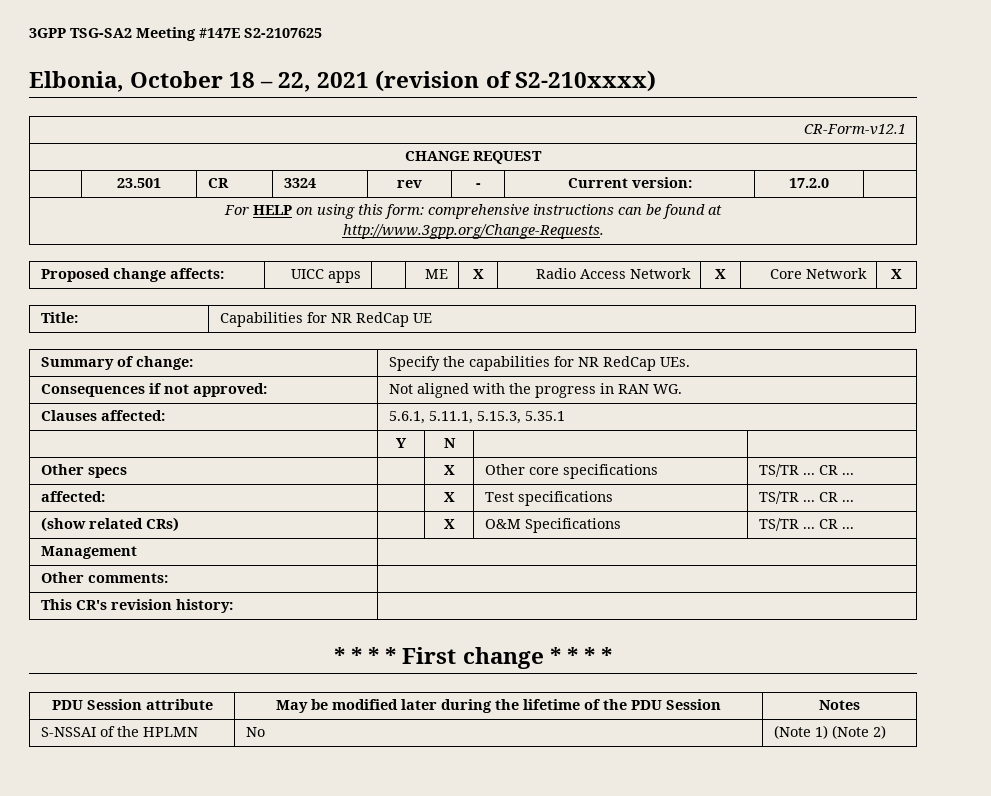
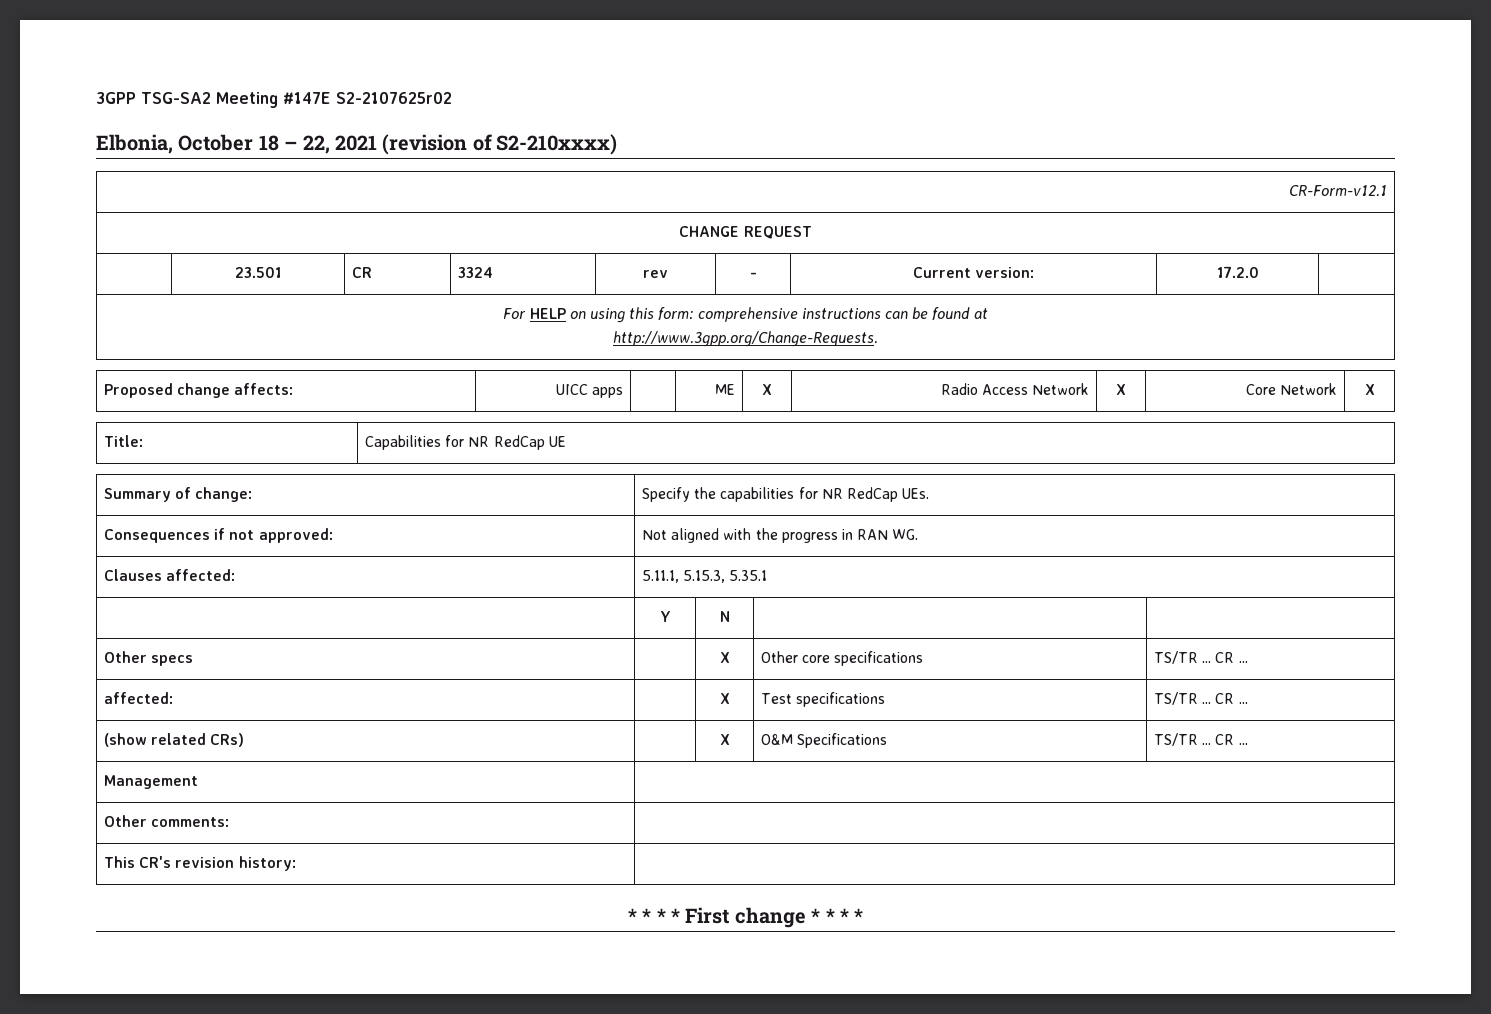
- 3GPP TSG-SA2 Meeting #147E S2-2107625
+ 3GPP TSG-SA2 Meeting #147E S2-2107625r02
- Clauses affected: | 5.6.1, 5.11.1, 5.15.3, 5.35.1
+ Clauses affected: | 5.11.1, 5.15.3, 5.35.1
- PDU Session attribute | May be modified later during the lifetime of the PDU Session | Notes
- S-NSSAI of the HPLMN | No | (Note 1) (Note 2)

